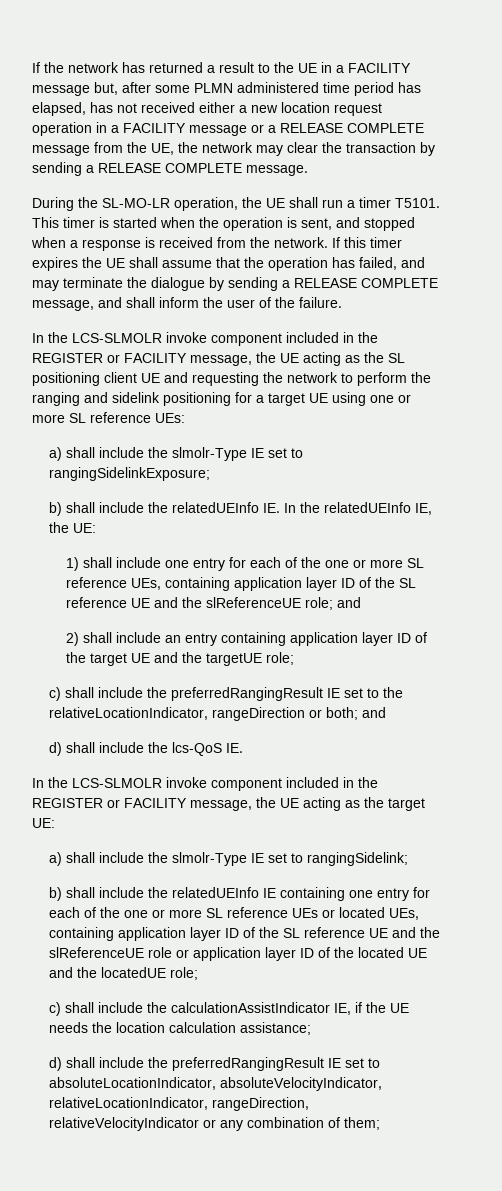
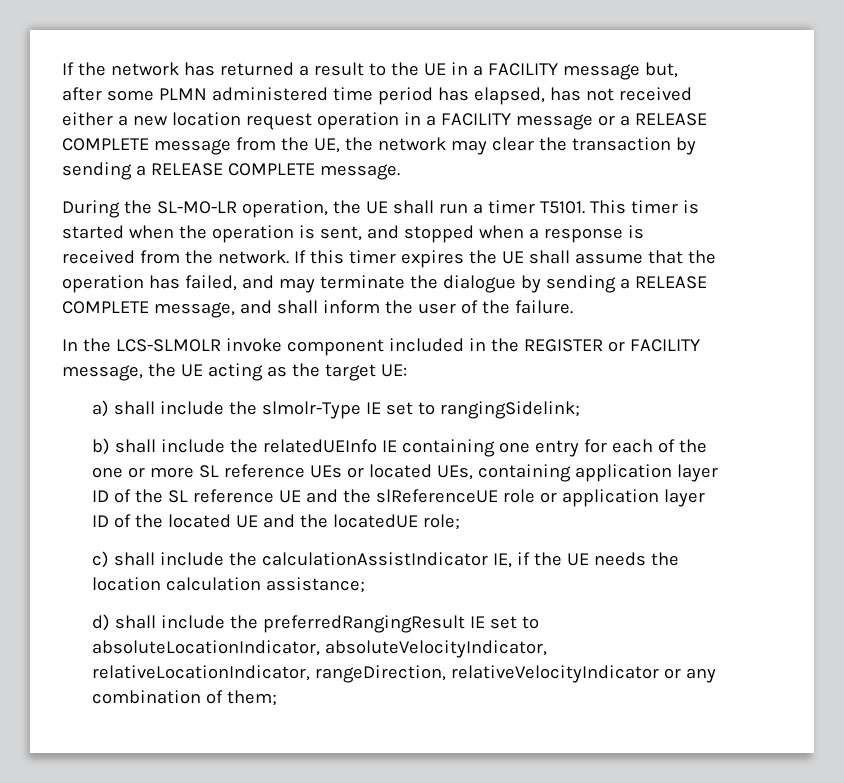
- In the LCS-SLMOLR invoke component included in the REGISTER or FACILITY message, the UE acting as the SL positioning client UE and requesting the network to perform the ranging and sidelink positioning for a target UE using one or more SL reference UEs:
- a) shall include the slmolr-Type IE set to rangingSidelinkExposure;
- b) shall include the relatedUEInfo IE. In the relatedUEInfo IE, the UE:
- 1) shall include one entry for each of the one or more SL reference UEs, containing application layer ID of the SL reference UE and the slReferenceUE role; and
- 2) shall include an entry containing application layer ID of the target UE and the targetUE role;
- c) shall include the preferredRangingResult IE set to the relativeLocationIndicator, rangeDirection or both; and
- d) shall include the lcs-QoS IE.

